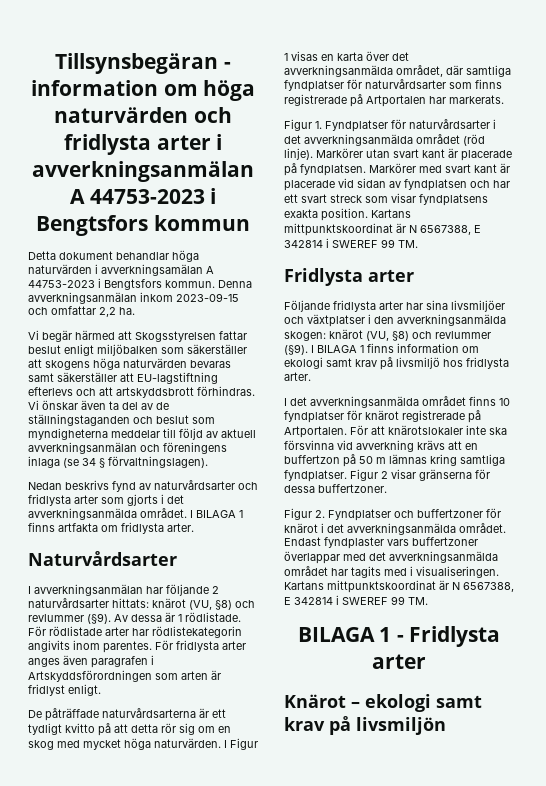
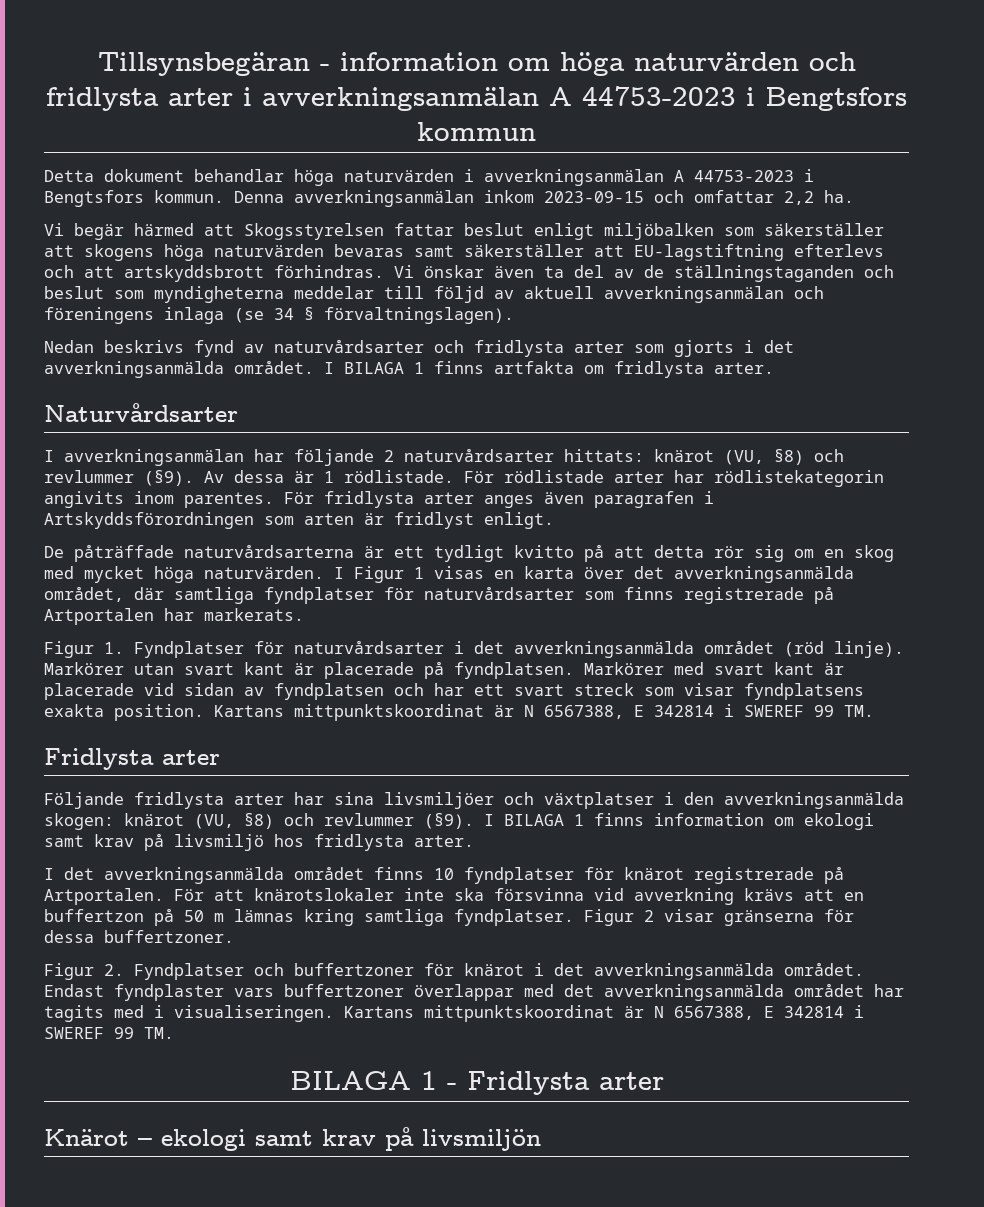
- Detta dokument behandlar höga naturvärden i avverkningsamälan A 44753-2023 i Bengtsfors kommun.
+ Detta dokument behandlar höga naturvärden i avverkningsanmälan A 44753-2023 i Bengtsfors kommun.

